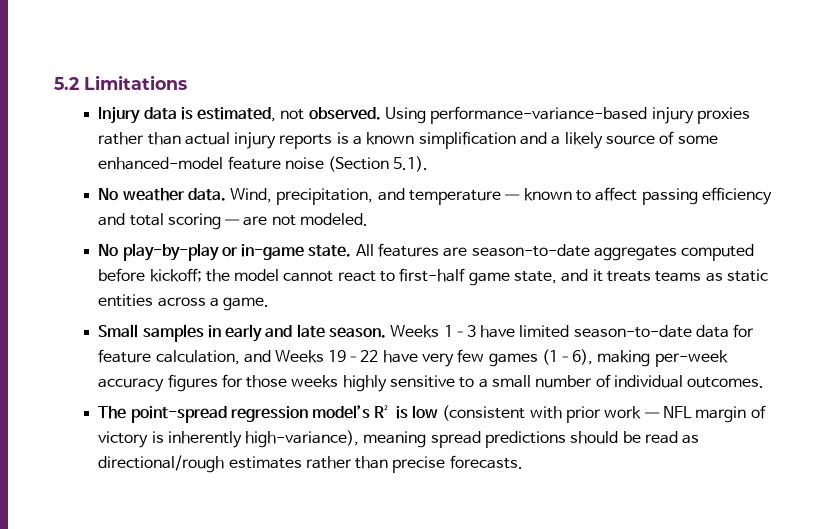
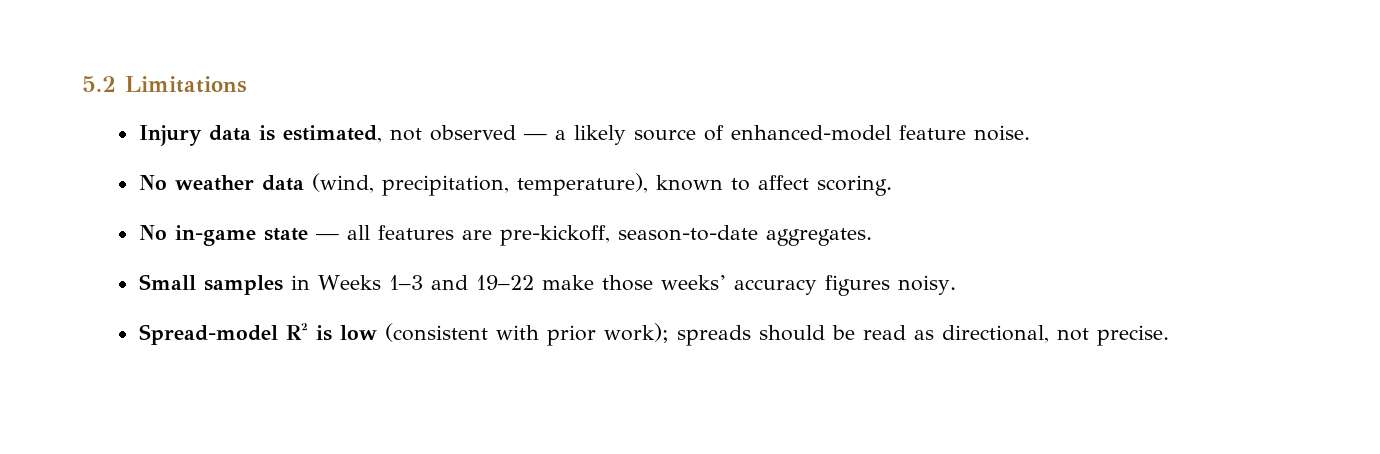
- Injury data is estimated, not observed. Using performance-variance-based injury proxies rather than actual injury reports is a known simplification and a likely source of some enhanced-model feature noise (Section 5.1).
+ Injury data is estimated, not observed — a likely source of enhanced-model feature noise.
- No weather data. Wind, precipitation, and temperature — known to affect passing efficiency and total scoring — are not modeled.
- No play-by-play or in-game state. All features are season-to-date aggregates computed before kickoff; the model cannot react to first-half game state, and it treats teams as static entities across a game.
- Small samples in early and late season. Weeks 1–3 have limited season-to-date data for feature calculation, and Weeks 19–22 have very few games (1–6), making per-week accuracy figures for those weeks highly sensitive to a small number of individual outcomes.
- The point-spread regression model’s R² is low (consistent with prior work — NFL margin of victory is inherently high-variance), meaning spread predictions should be read as directional/rough estimates rather than precise forecasts.
+ No weather data (wind, precipitation, temperature), known to affect scoring.
+ No in-game state — all features are pre-kickoff, season-to-date aggregates.
+ Small samples in Weeks 1–3 and 19–22 make those weeks’ accuracy figures noisy.
+ Spread-model R² is low (consistent with prior work); spreads should be read as directional, not precise.

